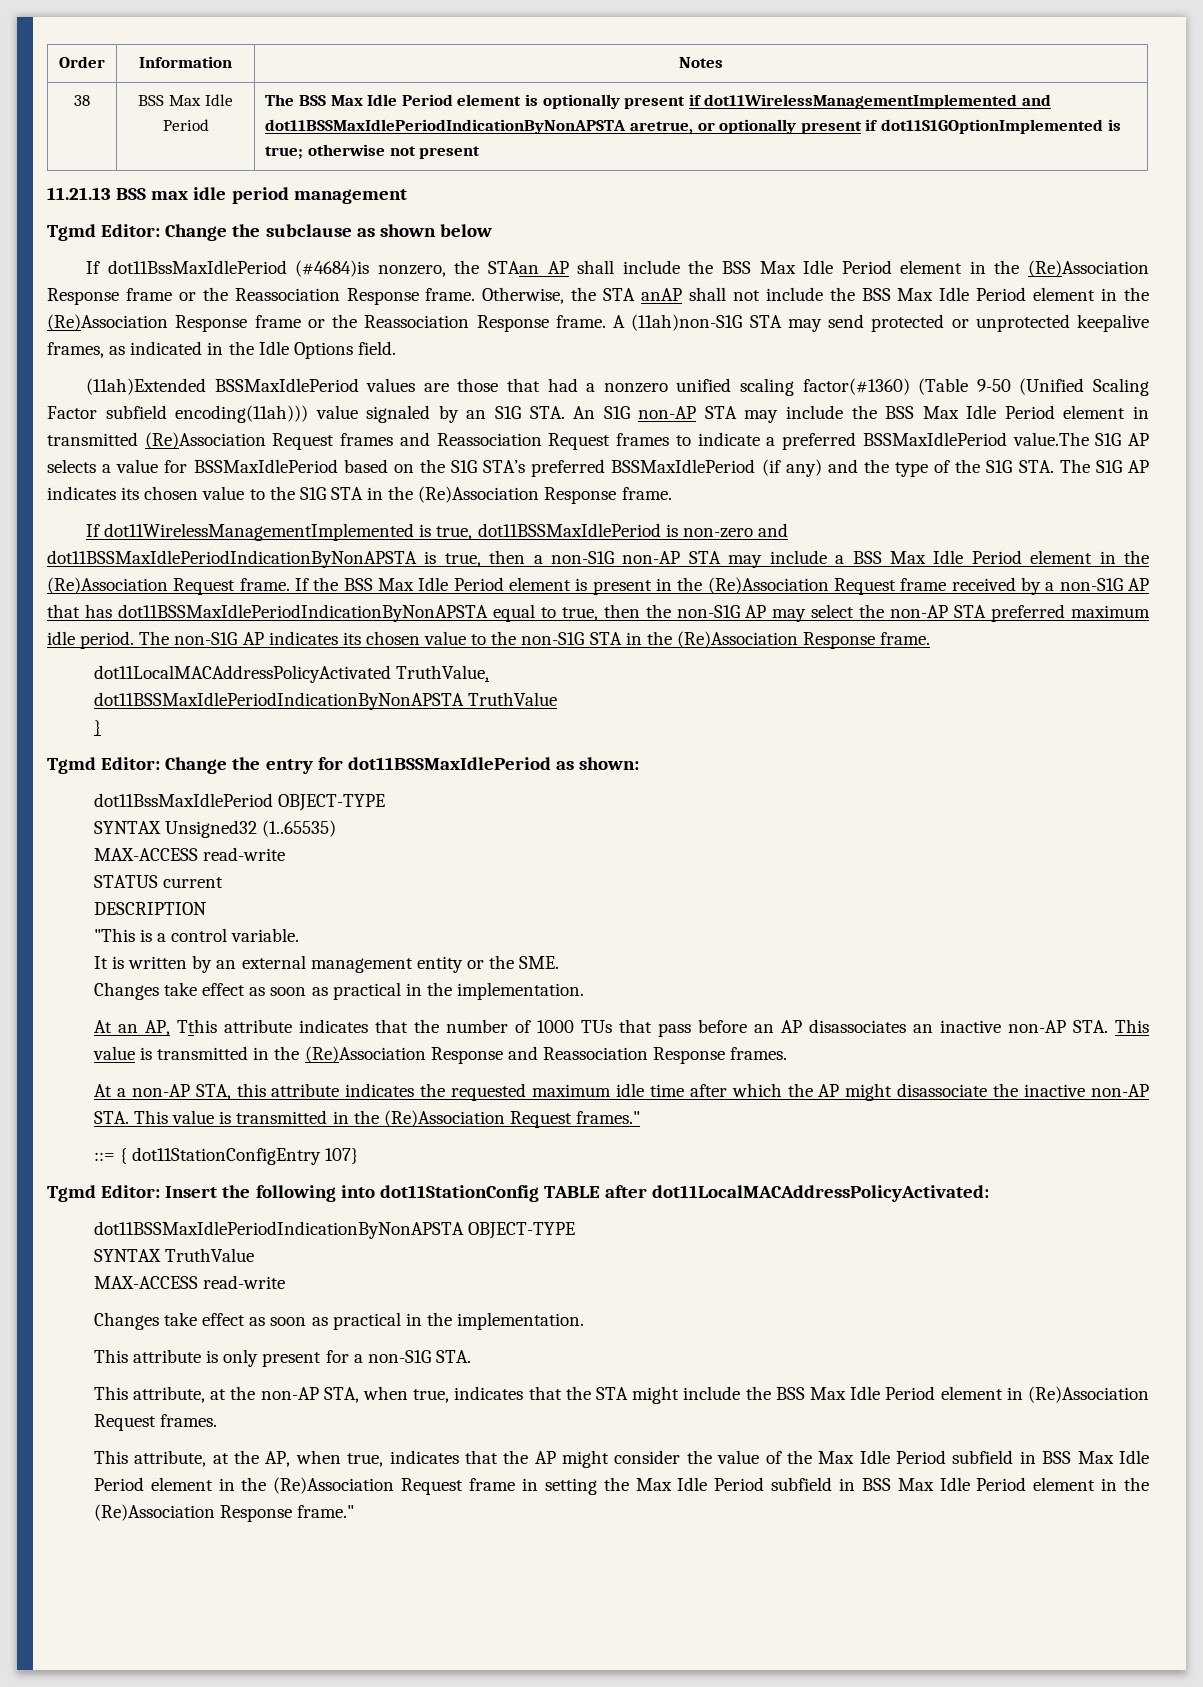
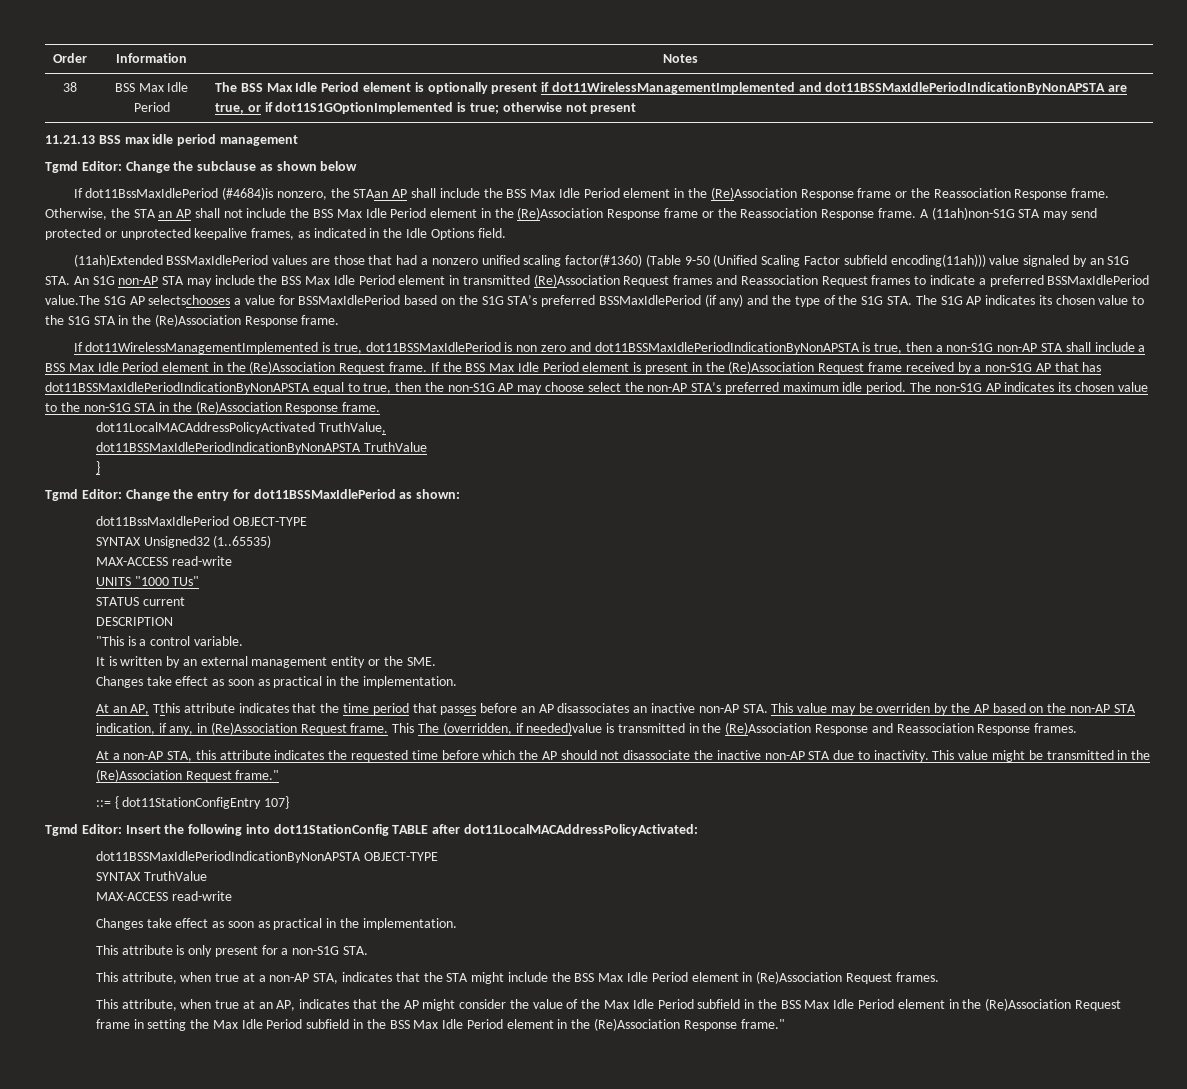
- 38 | BSS Max Idle Period | The BSS Max Idle Period element is optionally present if dot11WirelessManagementImplemented and dot11BSSMaxIdlePeriodIndicationByNonAPSTA aretrue, or optionally present if dot11S1GOptionImplemented is true; otherwise not present
+ 38 | BSS Max Idle Period | The BSS Max Idle Period element is optionally present if dot11WirelessManagementImplemented and dot11BSSMaxIdlePeriodIndicationByNonAPSTA are true, or if dot11S1GOptionImplemented is true; otherwise not present
- Otherwise, the STA anAP shall not include the BSS Max Idle Period element in the (Re)Association Response frame or the Reassociation Response frame.
+ Otherwise, the STA an AP shall not include the BSS Max Idle Period element in the (Re)Association Response frame or the Reassociation Response frame.
- (11ah)Extended BSSMaxIdlePeriod values are those that had a nonzero unified scaling factor(#1360) (Table 9-50 (Unified Scaling Factor subfield encoding(11ah))) value signaled by an S1G STA. An S1G non-AP STA may include the BSS Max Idle Period element in transmitted (Re)Association Request frames and Reassociation Request frames to indicate a preferred BSSMaxIdlePeriod value.The S1G AP selects a value for BSSMaxIdlePeriod based on the S1G STA’s preferred BSSMaxIdlePeriod (if any) and the type of the S1G STA. The S1G AP indicates its chosen value to the S1G STA in the (Re)Association Response frame.
+ (11ah)Extended BSSMaxIdlePeriod values are those that had a nonzero unified scaling factor(#1360) (Table 9-50 (Unified Scaling Factor subfield encoding(11ah))) value signaled by an S1G STA. An S1G non-AP STA may include the BSS Max Idle Period element in transmitted (Re)Association Request frames and Reassociation Request frames to indicate a preferred BSSMaxIdlePeriod value.The S1G AP selectschooses a value for BSSMaxIdlePeriod based on the S1G STA’s preferred BSSMaxIdlePeriod (if any) and the type of the S1G STA. The S1G AP indicates its chosen value to the S1G STA in the (Re)Association Response frame.
- If dot11WirelessManagementImplemented is true, dot11BSSMaxIdlePeriod is non-zero and dot11BSSMaxIdlePeriodIndicationByNonAPSTA is true, then a non-S1G non-AP STA may include a BSS Max Idle Period element in the (Re)Association Request frame.
+ If dot11WirelessManagementImplemented is true, dot11BSSMaxIdlePeriod is non zero and dot11BSSMaxIdlePeriodIndicationByNonAPSTA is true, then a non-S1G non-AP STA shall include a BSS Max Idle Period element in the (Re)Association Request frame.
- If the BSS Max Idle Period element is present in the (Re)Association Request frame received by a non-S1G AP that has dot11BSSMaxIdlePeriodIndicationByNonAPSTA equal to true, then the non-S1G AP may select the non-AP STA preferred maximum idle period.
+ If the BSS Max Idle Period element is present in the (Re)Association Request frame received by a non-S1G AP that has dot11BSSMaxIdlePeriodIndicationByNonAPSTA equal to true, then the non-S1G AP may choose select the non-AP STA’s preferred maximum idle period.
+ UNITS "1000 TUs"
- At an AP, Tthis attribute indicates that the number of 1000 TUs that pass before an AP disassociates an inactive non-AP STA. This value is transmitted in the (Re)Association Response and Reassociation Response frames.
+ At an AP, Tthis attribute indicates that the time period that passes before an AP disassociates an inactive non-AP STA. This value may be overriden by the AP based on the non-AP STA indication, if any, in (Re)Association Request frame. This The (overridden, if needed)value is transmitted in the (Re)Association Response and Reassociation Response frames.
- At a non-AP STA, this attribute indicates the requested maximum idle time after which the AP might disassociate the inactive non-AP STA. This value is transmitted in the (Re)Association Request frames."
+ At a non-AP STA, this attribute indicates the requested time before which the AP should not disassociate the inactive non-AP STA due to inactivity. This value might be transmitted in the (Re)Association Request frame."
- This attribute, at the non-AP STA, when true, indicates that the STA might include the BSS Max Idle Period element in (Re)Association Request frames.
+ This attribute, when true at a non-AP STA, indicates that the STA might include the BSS Max Idle Period element in (Re)Association Request frames.
- This attribute, at the AP, when true, indicates that the AP might consider the value of the Max Idle Period subfield in BSS Max Idle Period element in the (Re)Association Request frame in setting the Max Idle Period subfield in BSS Max Idle Period element in the (Re)Association Response frame."
+ This attribute, when true at an AP, indicates that the AP might consider the value of the Max Idle Period subfield in the BSS Max Idle Period element in the (Re)Association Request frame in setting the Max Idle Period subfield in the BSS Max Idle Period element in the (Re)Association Response frame."

